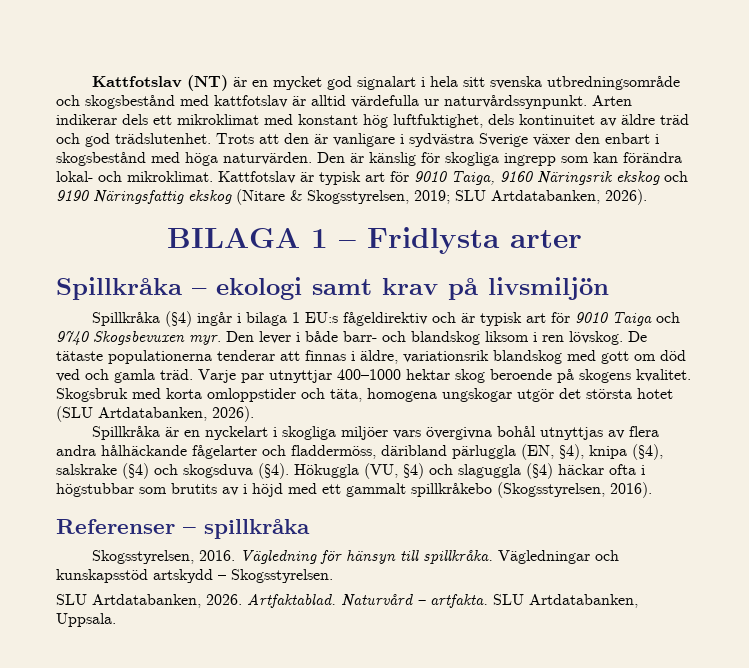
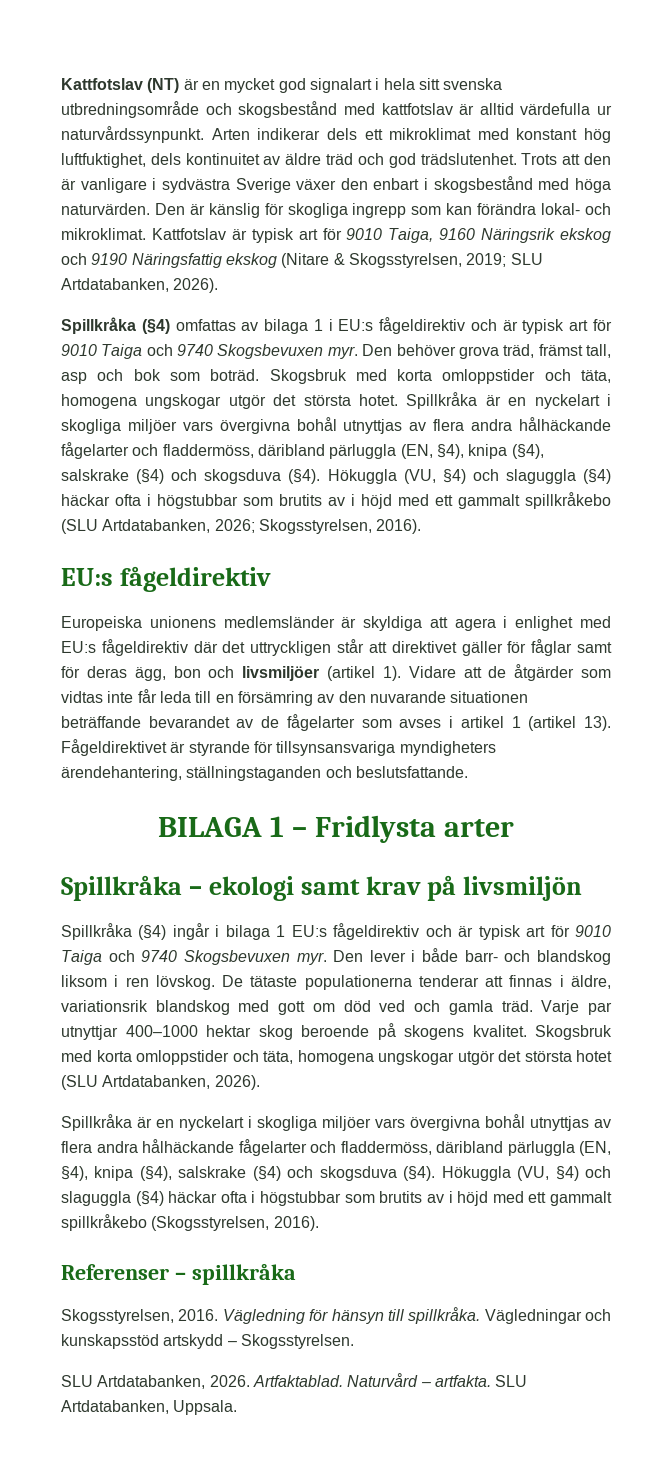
+ Spillkråka (§4) omfattas av bilaga 1 i EU:s fågeldirektiv och är typisk art för 9010 Taiga och 9740 Skogsbevuxen myr. Den behöver grova träd, främst tall, asp och bok som boträd. Skogsbruk med korta omloppstider och täta, homogena ungskogar utgör det största hotet. Spillkråka är en nyckelart i skogliga miljöer vars övergivna bohål utnyttjas av flera andra hålhäckande fågelarter och fladdermöss, däribland pärluggla (EN, §4), knipa (§4), salskrake (§4) och skogsduva (§4). Hökuggla (VU, §4) och slaguggla (§4) häckar ofta i högstubbar som brutits av i höjd med ett gammalt spillkråkebo (SLU Artdatabanken, 2026; Skogsstyrelsen, 2016).
+ EU:s fågeldirektiv
+ Europeiska unionens medlemsländer är skyldiga att agera i enlighet med EU:s fågeldirektiv där det uttryckligen står att direktivet gäller för fåglar samt för deras ägg, bon och livsmiljöer (artikel 1). Vidare att de åtgärder som vidtas inte får leda till en försämring av den nuvarande situationen beträffande bevarandet av de fågelarter som avses i artikel 1 (artikel 13). Fågeldirektivet är styrande för tillsynsansvariga myndigheters ärendehantering, ställningstaganden och beslutsfattande.

